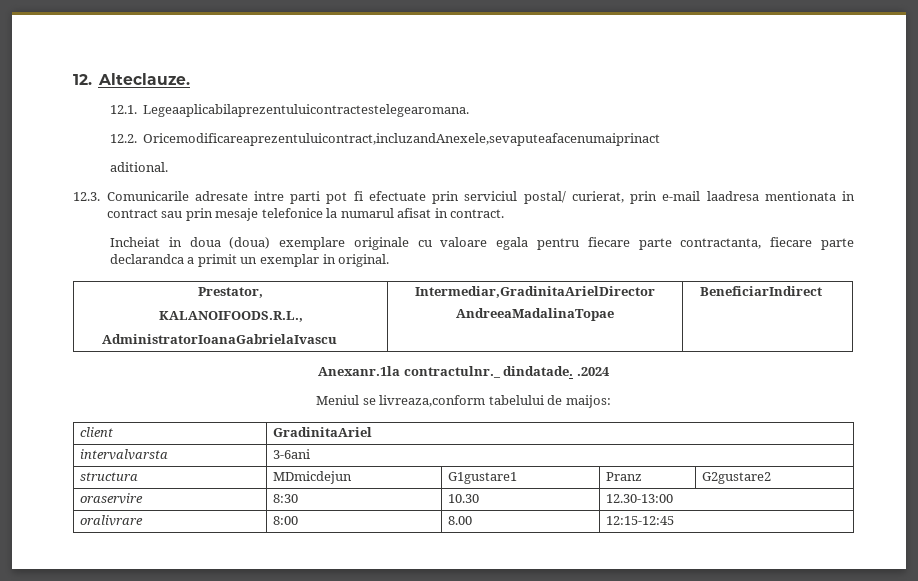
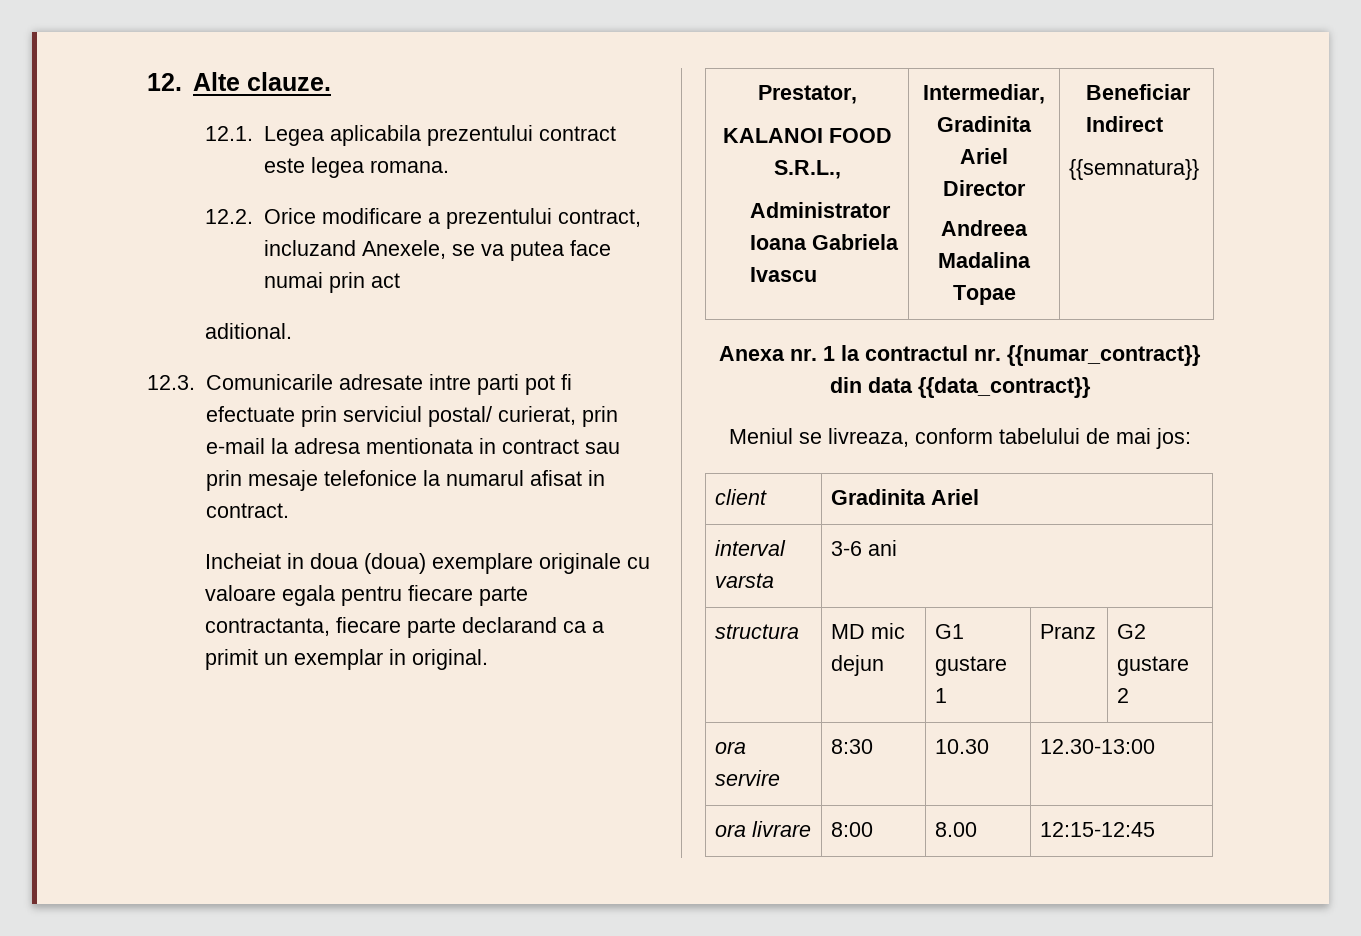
- 12. Alteclauze.
+ 12. Alte clauze.
- 12.1. Legeaaplicabilaprezentuluicontractestelegearomana.
- 12.2. Oricemodificareaprezentuluicontract,incluzandAnexele,sevaputeafacenumaiprinact
+ 12.1. Legea aplicabila prezentului contract este legea romana.
+ 12.2. Orice modificare a prezentului contract, incluzand Anexele, se va putea face numai prin act
- 12.3. Comunicarile adresate intre parti pot fi efectuate prin serviciul postal/ curierat, prin e-mail laadresa mentionata in contract sau prin mesaje telefonice la numarul afisat in contract.
+ 12.3. Comunicarile adresate intre parti pot fi efectuate prin serviciul postal/ curierat, prin e-mail la adresa mentionata in contract sau prin mesaje telefonice la numarul afisat in contract.
- Incheiat in doua (doua) exemplare originale cu valoare egala pentru fiecare parte contractanta, fiecare parte declarandca a primit un exemplar in original.
+ Incheiat in doua (doua) exemplare originale cu valoare egala pentru fiecare parte contractanta, fiecare parte declarand ca a primit un exemplar in original.
  Prestator,
- KALANOIFOODS.R.L.,
- AdministratorIoanaGabrielaIvascu | Intermediar,GradinitaArielDirector
- AndreeaMadalinaTopae | BeneficiarIndirect
- Anexanr.1la contractulnr._ dindatade. .2024
- Meniul se livreaza,conform tabelului de maijos:
- client | GradinitaAriel
- intervalvarsta | 3-6ani
- structura | MDmicdejun | G1gustare1 | Pranz | G2gustare2
- oraservire | 8:30 | 10.30 | 12.30-13:00
+ KALANOI FOOD S.R.L.,
+ Administrator Ioana Gabriela Ivascu | Intermediar, Gradinita Ariel Director
+ Andreea Madalina Topae | Beneficiar Indirect
+ {{semnatura}}
+ Anexa nr. 1 la contractul nr. {{numar_contract}} din data {{data_contract}}
+ Meniul se livreaza, conform tabelului de mai jos:
+ client | Gradinita Ariel
+ interval varsta | 3-6 ani
+ structura | MD mic dejun | G1 gustare 1 | Pranz | G2 gustare 2
+ ora servire | 8:30 | 10.30 | 12.30-13:00
- oralivrare | 8:00 | 8.00 | 12:15-12:45
+ ora livrare | 8:00 | 8.00 | 12:15-12:45

